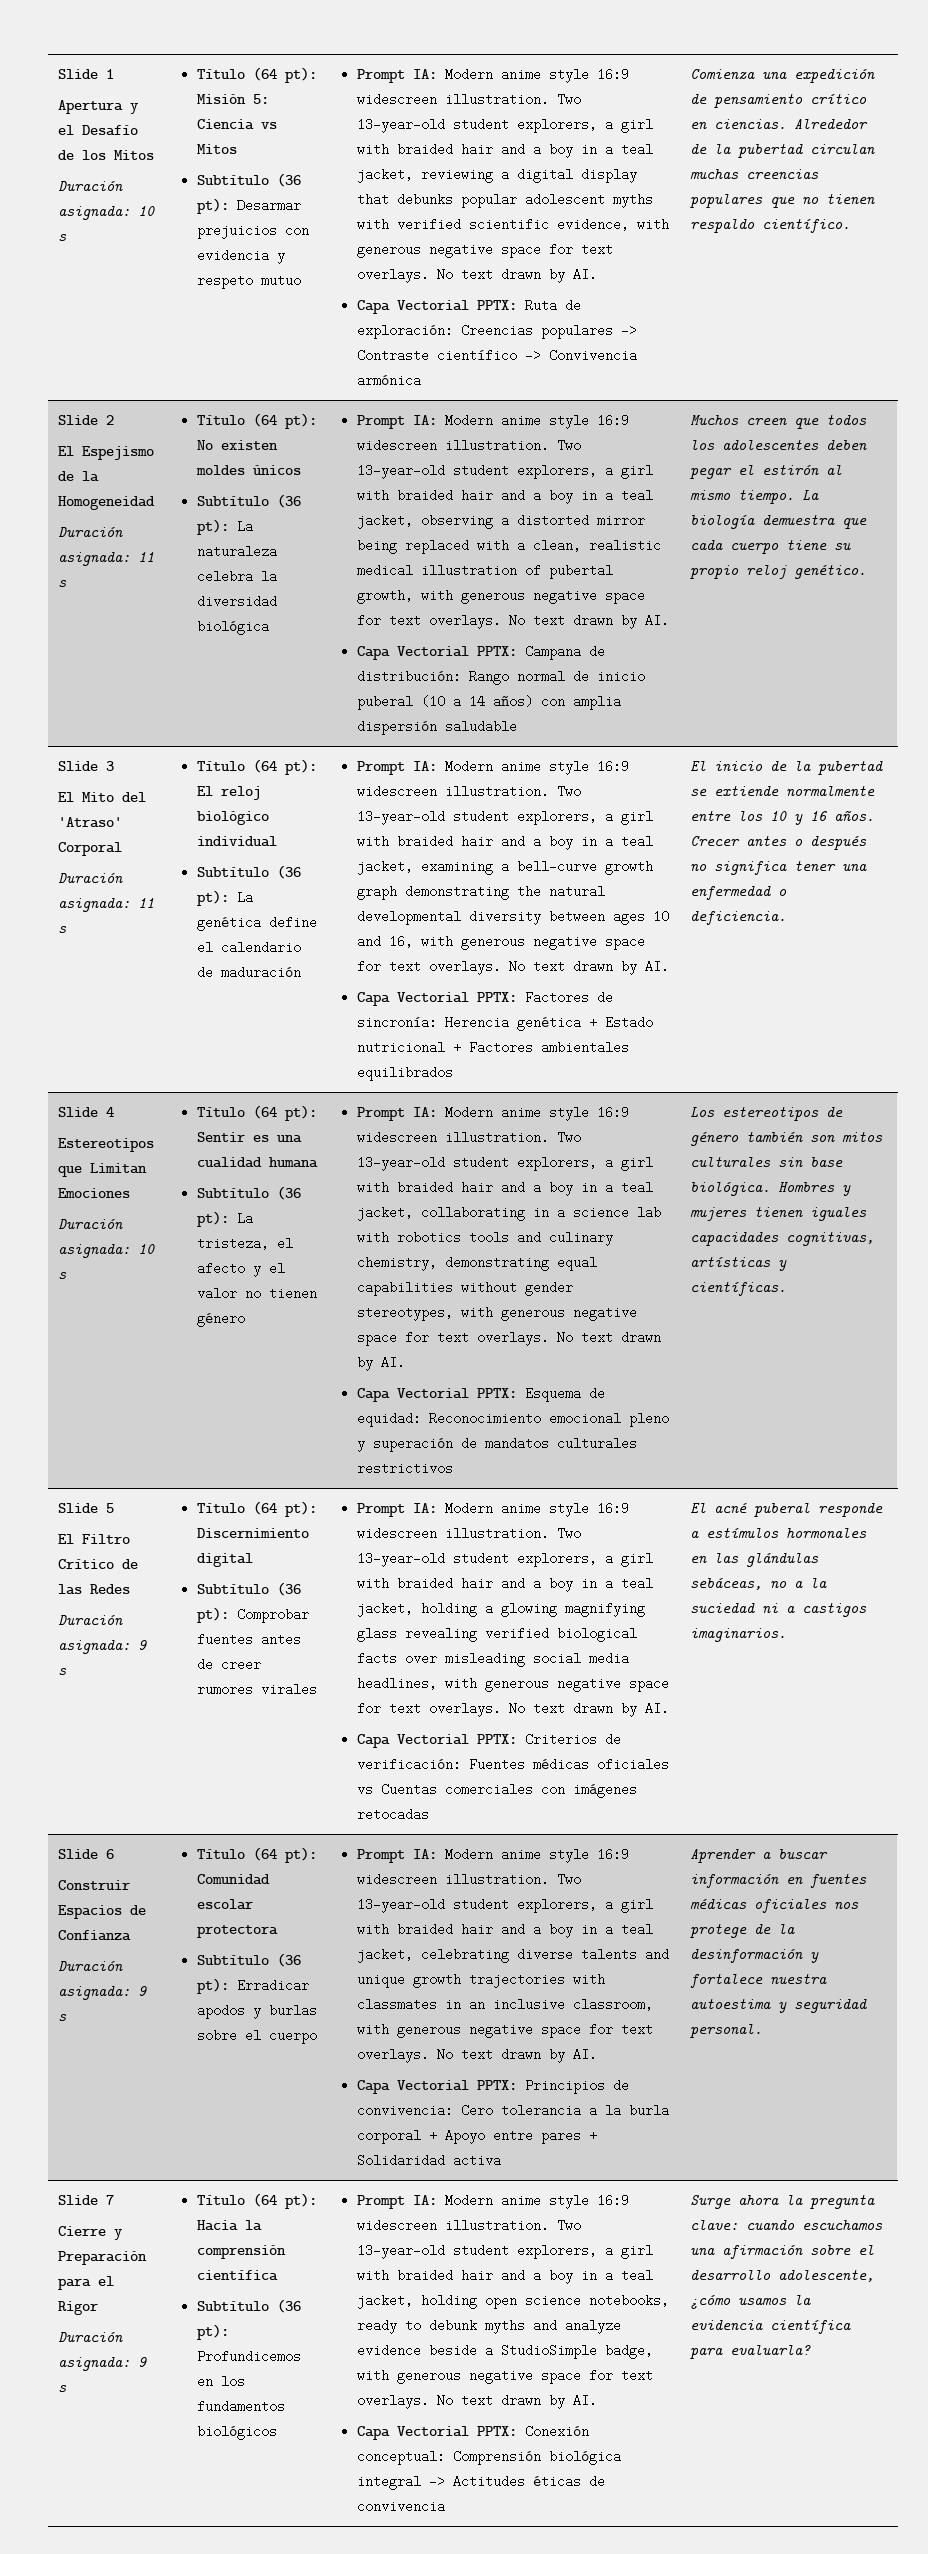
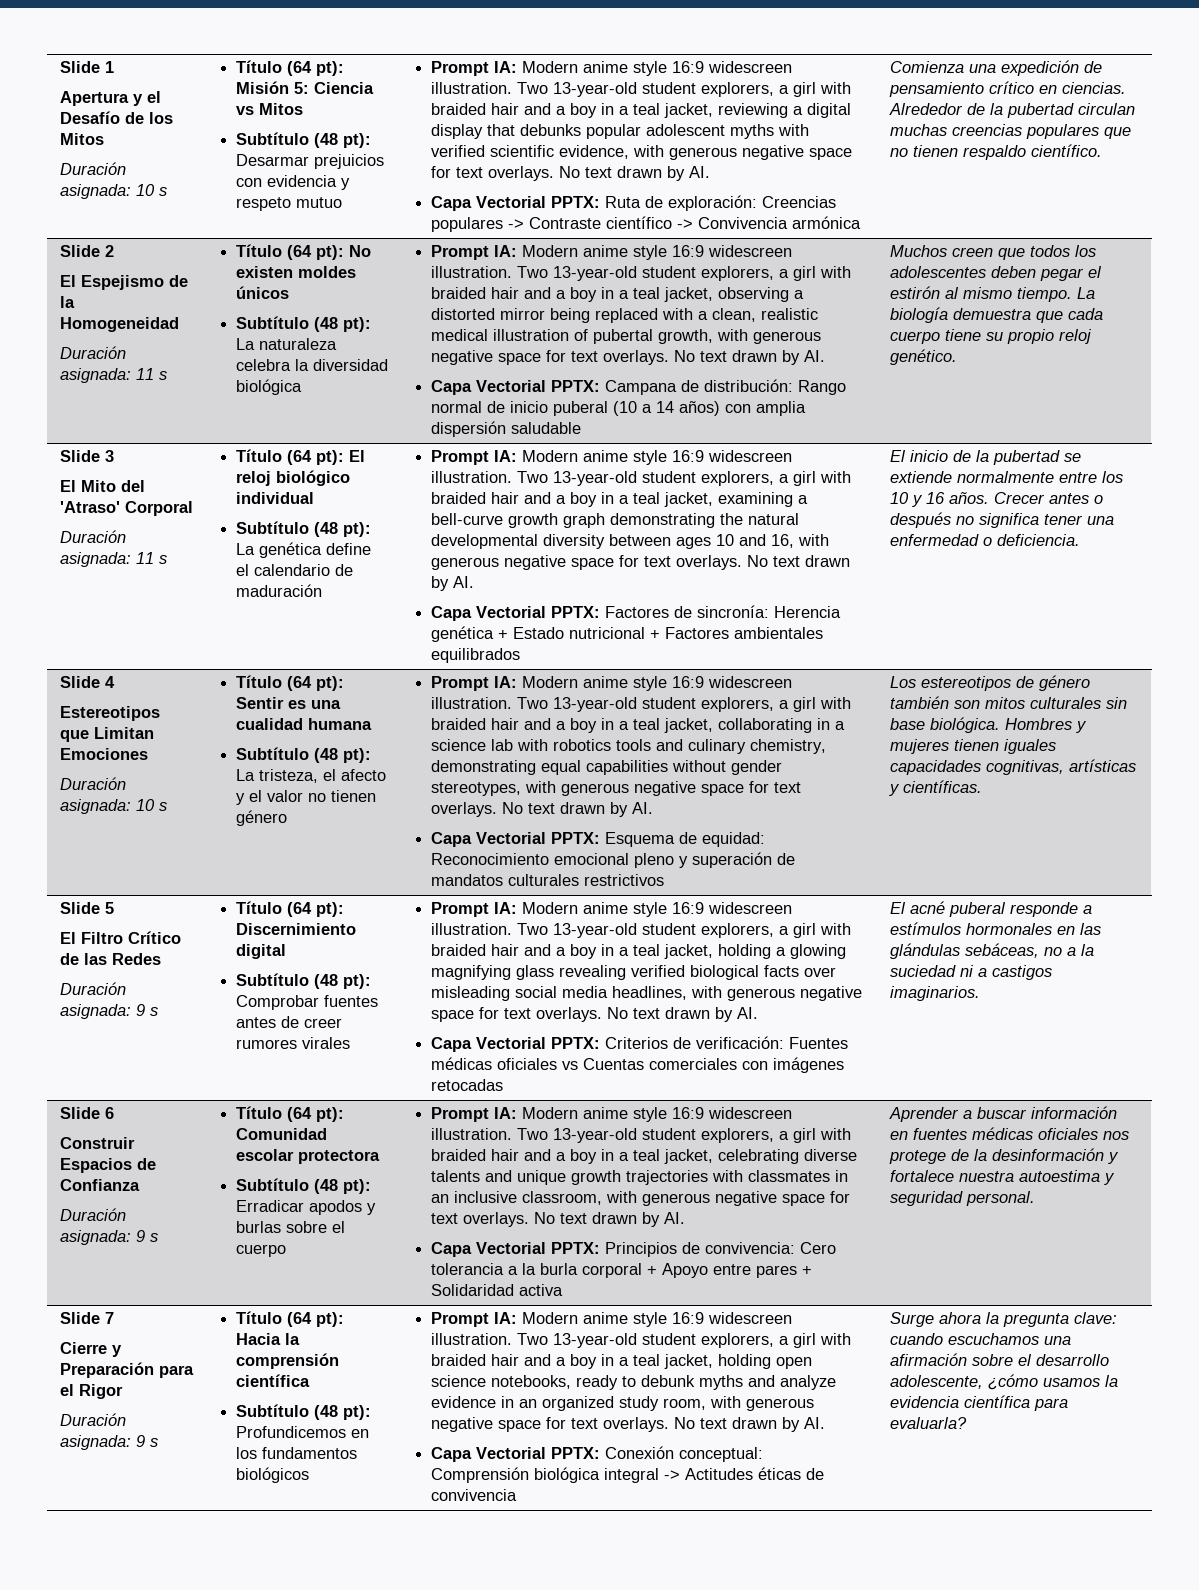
- Subtítulo (36 pt): Desarmar prejuicios con evidencia y respeto mutuo
+ Subtítulo (48 pt): Desarmar prejuicios con evidencia y respeto mutuo
- Subtítulo (36 pt): La naturaleza celebra la diversidad biológica
+ Subtítulo (48 pt): La naturaleza celebra la diversidad biológica
- Subtítulo (36 pt): La genética define el calendario de maduración
+ Subtítulo (48 pt): La genética define el calendario de maduración
- Subtítulo (36 pt): La tristeza, el afecto y el valor no tienen género
+ Subtítulo (48 pt): La tristeza, el afecto y el valor no tienen género
- Subtítulo (36 pt): Comprobar fuentes antes de creer rumores virales
+ Subtítulo (48 pt): Comprobar fuentes antes de creer rumores virales
- Subtítulo (36 pt): Erradicar apodos y burlas sobre el cuerpo
+ Subtítulo (48 pt): Erradicar apodos y burlas sobre el cuerpo
- Subtítulo (36 pt): Profundicemos en los fundamentos biológicos
+ Subtítulo (48 pt): Profundicemos en los fundamentos biológicos
- Two 13-year-old student explorers, a girl with braided hair and a boy in a teal jacket, holding open science notebooks, ready to debunk myths and analyze evidence beside a StudioSimple badge, with generous negative space for text overlays.
+ Two 13-year-old student explorers, a girl with braided hair and a boy in a teal jacket, holding open science notebooks, ready to debunk myths and analyze evidence in an organized study room, with generous negative space for text overlays.

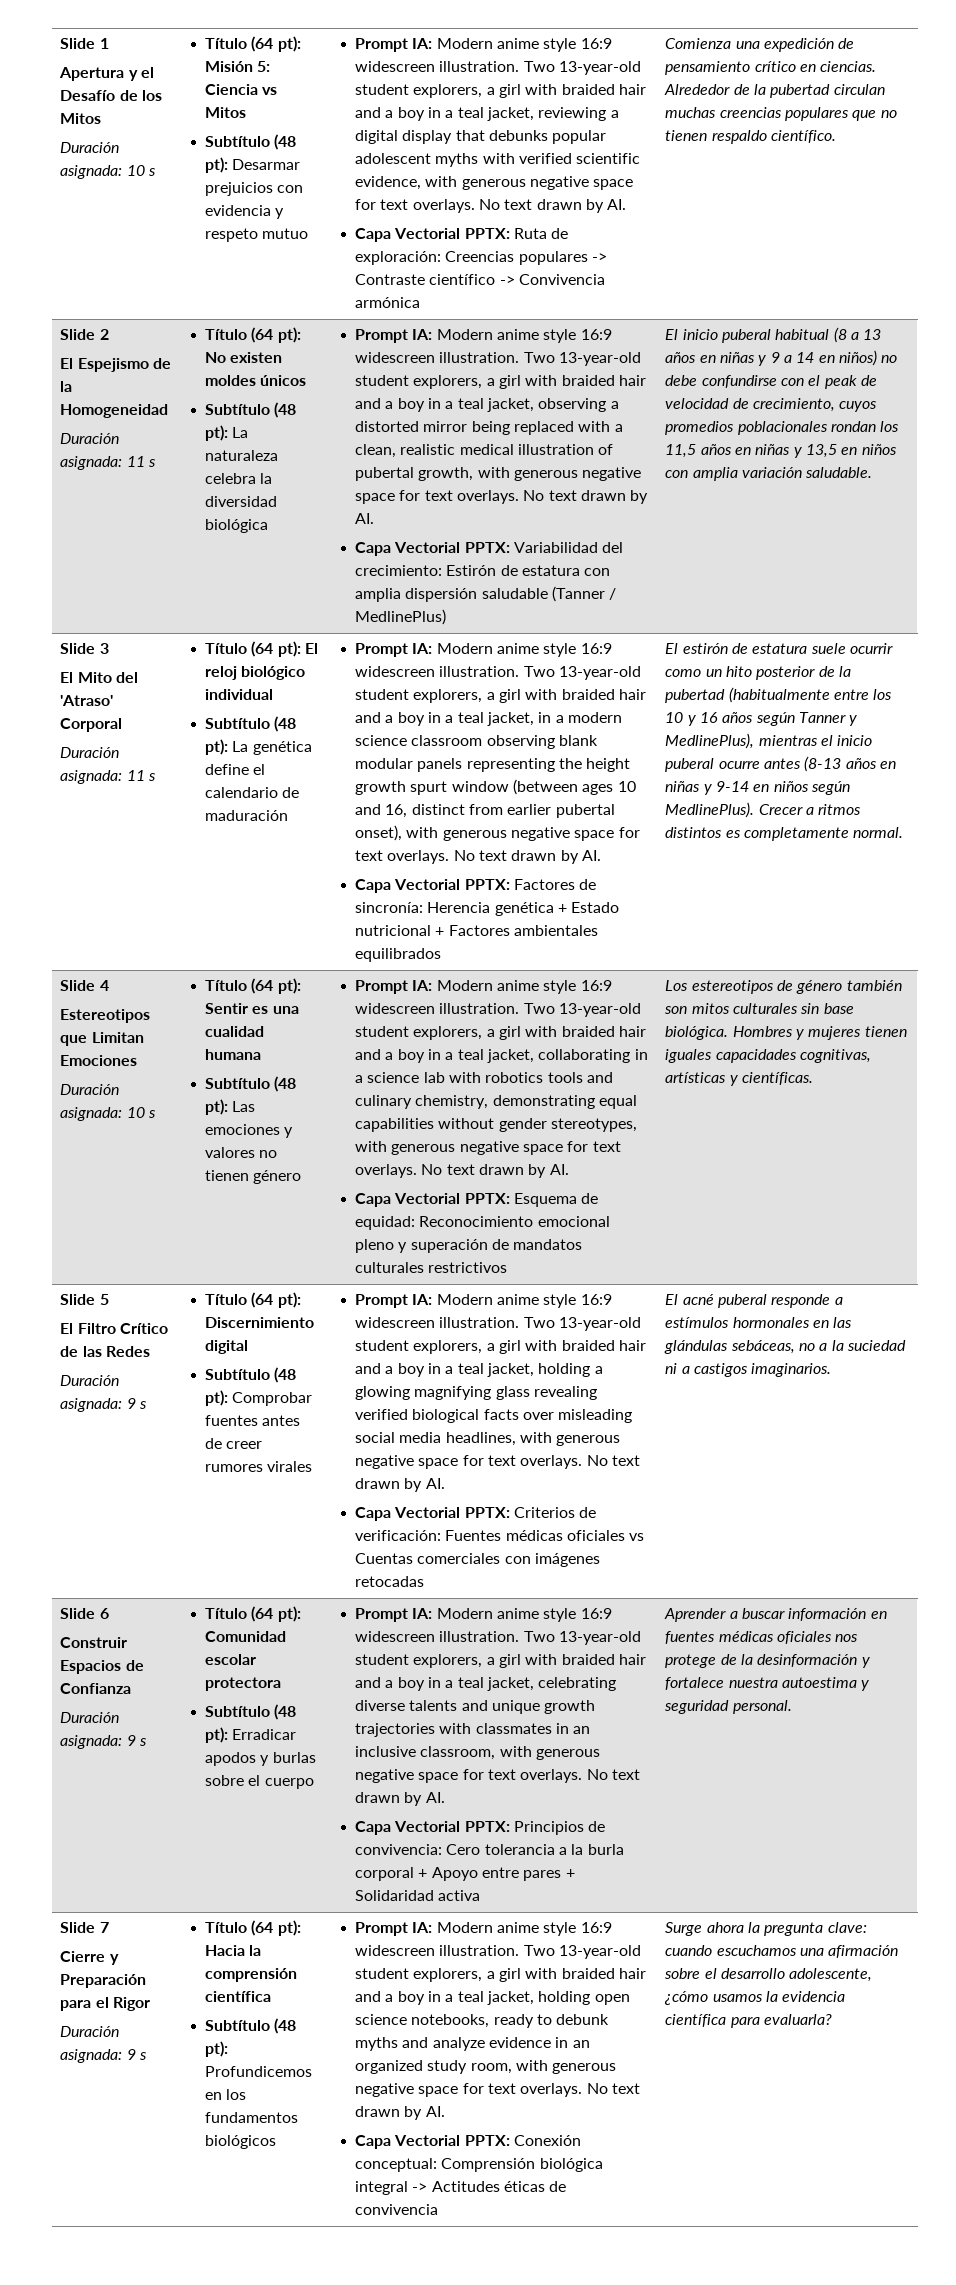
- Capa Vectorial PPTX: Campana de distribución: Rango normal de inicio puberal (10 a 14 años) con amplia dispersión saludable | Muchos creen que todos los adolescentes deben pegar el estirón al mismo tiempo. La biología demuestra que cada cuerpo tiene su propio reloj genético.
+ Capa Vectorial PPTX: Variabilidad del crecimiento: Estirón de estatura con amplia dispersión saludable (Tanner / MedlinePlus) | El inicio puberal habitual (8 a 13 años en niñas y 9 a 14 en niños) no debe confundirse con el peak de velocidad de crecimiento, cuyos promedios poblacionales rondan los 11,5 años en niñas y 13,5 en niños con amplia variación saludable.
- Two 13-year-old student explorers, a girl with braided hair and a boy in a teal jacket, examining a bell-curve growth graph demonstrating the natural developmental diversity between ages 10 and 16, with generous negative space for text overlays.
+ Two 13-year-old student explorers, a girl with braided hair and a boy in a teal jacket, in a modern science classroom observing blank modular panels representing the height growth spurt window (between ages 10 and 16, distinct from earlier pubertal onset), with generous negative space for text overlays.
- El inicio de la pubertad se extiende normalmente entre los 10 y 16 años. Crecer antes o después no significa tener una enfermedad o deficiencia.
+ El estirón de estatura suele ocurrir como un hito posterior de la pubertad (habitualmente entre los 10 y 16 años según Tanner y MedlinePlus), mientras el inicio puberal ocurre antes (8-13 años en niñas y 9-14 en niños según MedlinePlus). Crecer a ritmos distintos es completamente normal.
- Subtítulo (48 pt): La tristeza, el afecto y el valor no tienen género
+ Subtítulo (48 pt): Las emociones y valores no tienen género

